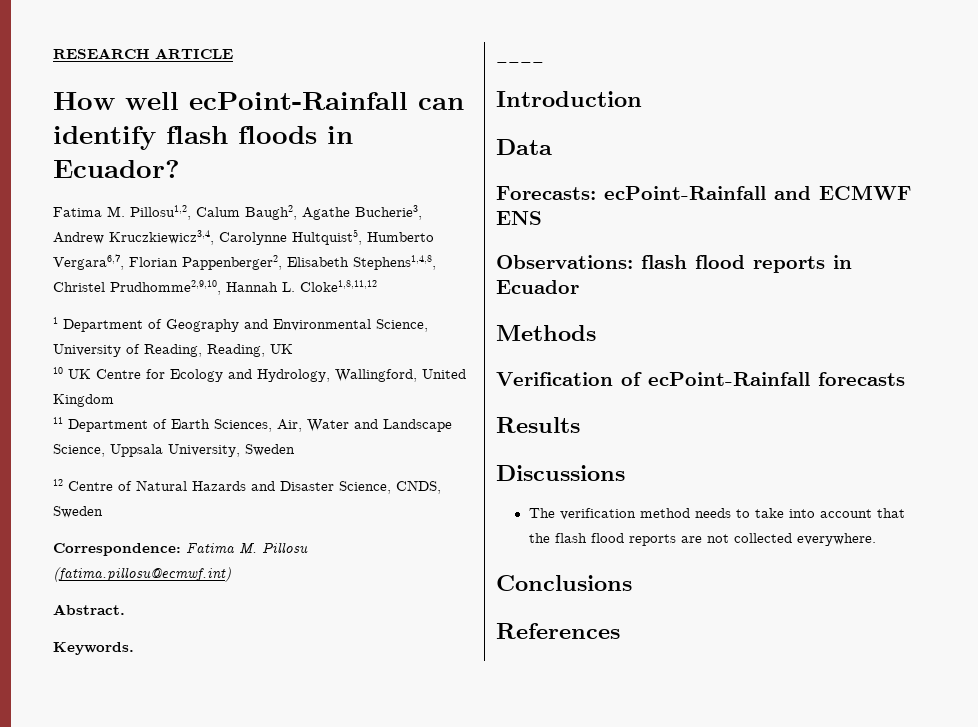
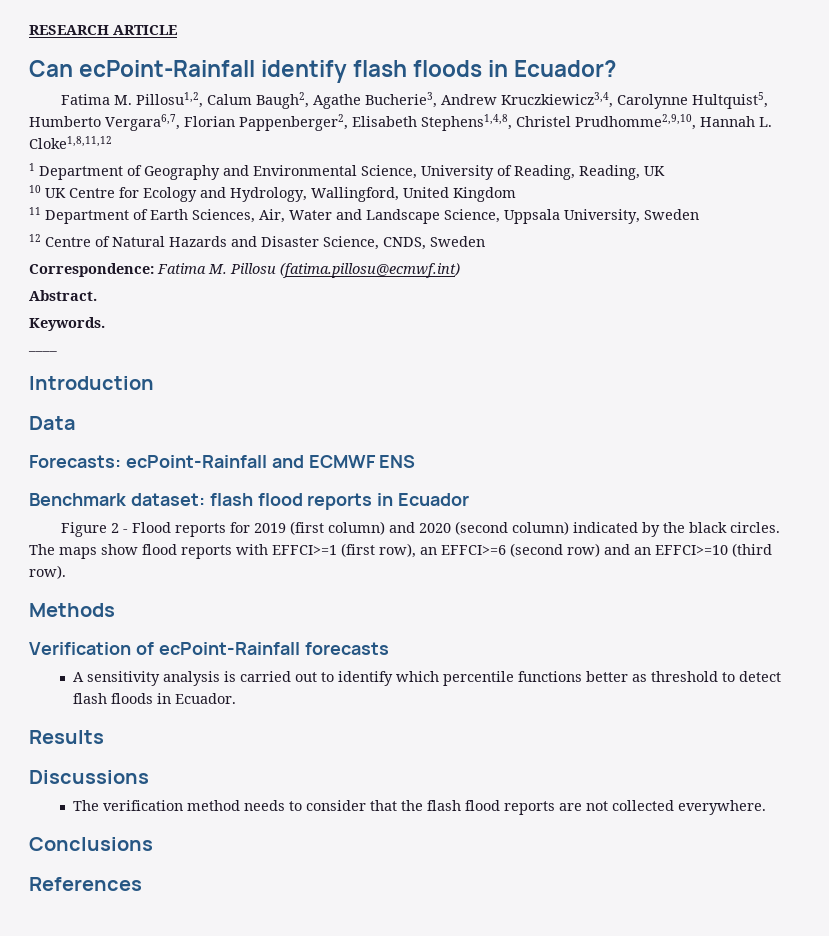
- How well ecPoint-Rainfall can identify flash floods in Ecuador?
+ Can ecPoint-Rainfall identify flash floods in Ecuador?
- Observations: flash flood reports in Ecuador
+ Benchmark dataset: flash flood reports in Ecuador
+ Figure 2 - Flood reports for 2019 (first column) and 2020 (second column) indicated by the black circles. The maps show flood reports with EFFCI>=1 (first row), an EFFCI>=6 (second row) and an EFFCI>=10 (third row).
+ A sensitivity analysis is carried out to identify which percentile functions better as threshold to detect flash floods in Ecuador.
- The verification method needs to take into account that the flash flood reports are not collected everywhere.
+ The verification method needs to consider that the flash flood reports are not collected everywhere.

